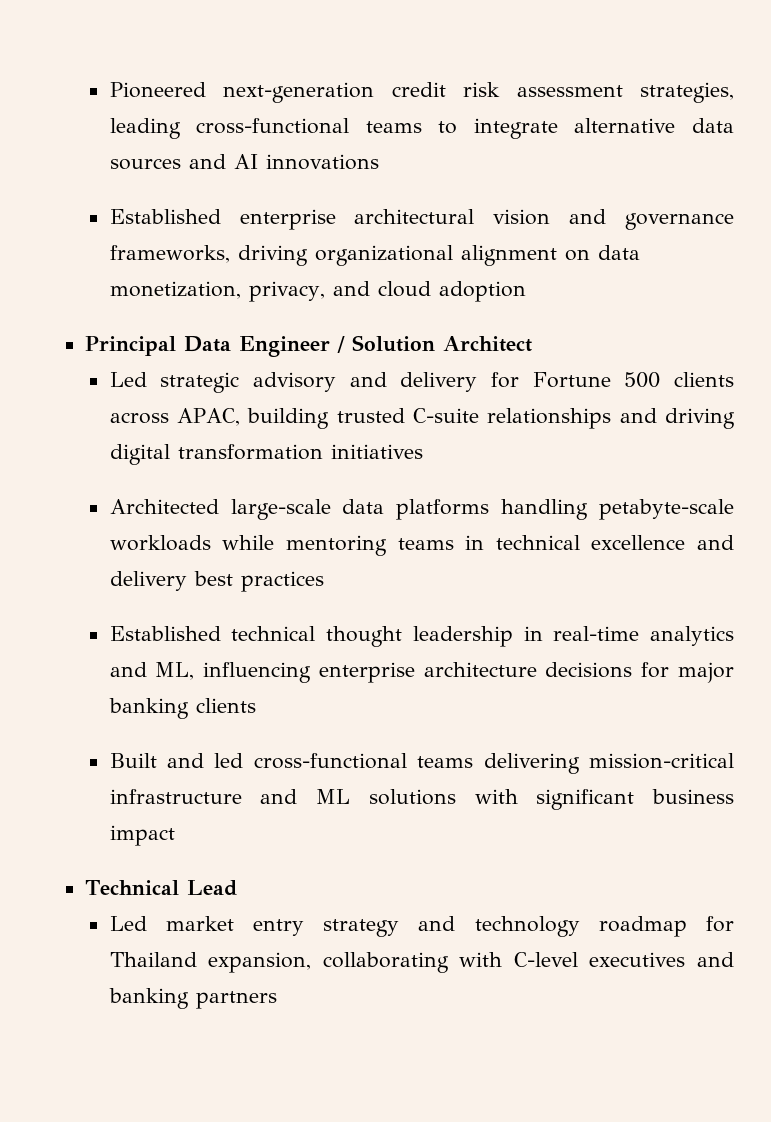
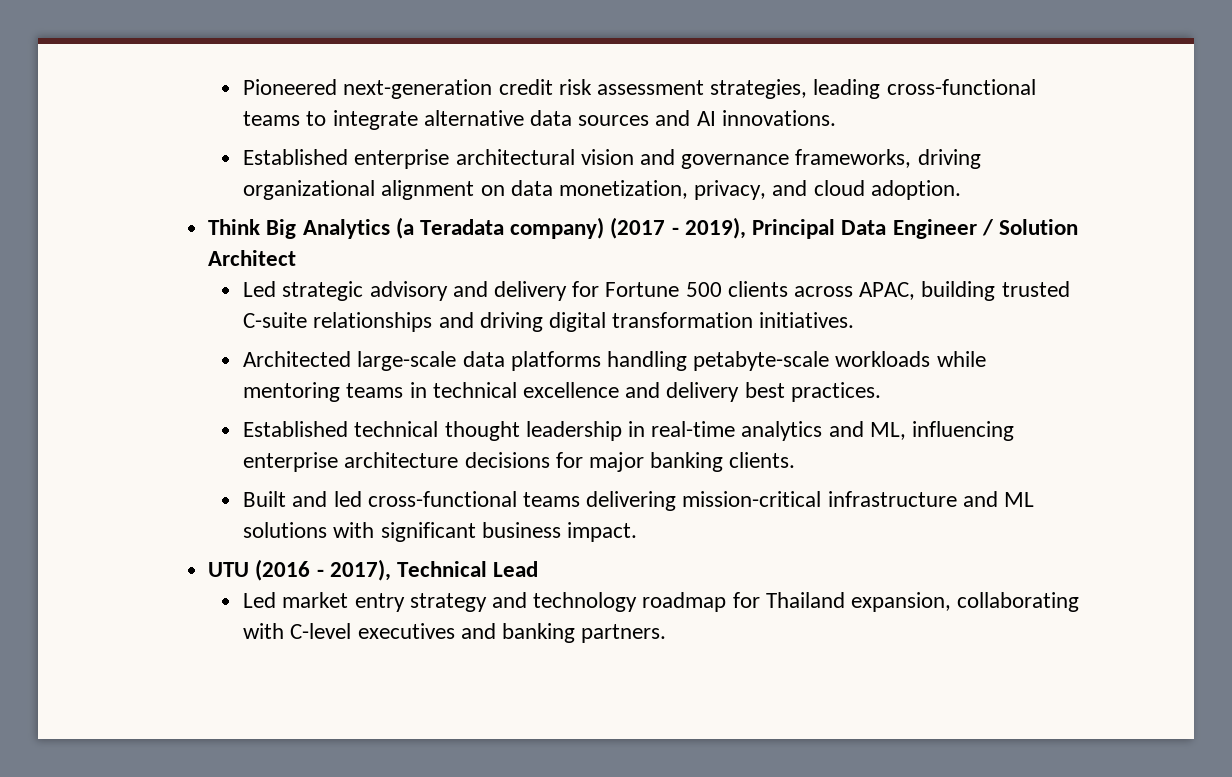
- Pioneered next-generation credit risk assessment strategies, leading cross-functional teams to integrate alternative data sources and AI innovations
+ Pioneered next-generation credit risk assessment strategies, leading cross-functional teams to integrate alternative data sources and AI innovations.
- Established enterprise architectural vision and governance frameworks, driving organizational alignment on data monetization, privacy, and cloud adoption
- Principal Data Engineer / Solution Architect
+ Established enterprise architectural vision and governance frameworks, driving organizational alignment on data monetization, privacy, and cloud adoption.
+ Think Big Analytics (a Teradata company) (2017 - 2019), Principal Data Engineer / Solution Architect
- Led strategic advisory and delivery for Fortune 500 clients across APAC, building trusted C-suite relationships and driving digital transformation initiatives
+ Led strategic advisory and delivery for Fortune 500 clients across APAC, building trusted C-suite relationships and driving digital transformation initiatives.
- Architected large-scale data platforms handling petabyte-scale workloads while mentoring teams in technical excellence and delivery best practices
+ Architected large-scale data platforms handling petabyte-scale workloads while mentoring teams in technical excellence and delivery best practices.
- Established technical thought leadership in real-time analytics and ML, influencing enterprise architecture decisions for major banking clients
+ Established technical thought leadership in real-time analytics and ML, influencing enterprise architecture decisions for major banking clients.
- Built and led cross-functional teams delivering mission-critical infrastructure and ML solutions with significant business impact
- Technical Lead
+ Built and led cross-functional teams delivering mission-critical infrastructure and ML solutions with significant business impact.
+ UTU (2016 - 2017), Technical Lead
- Led market entry strategy and technology roadmap for Thailand expansion, collaborating with C-level executives and banking partners
+ Led market entry strategy and technology roadmap for Thailand expansion, collaborating with C-level executives and banking partners.

